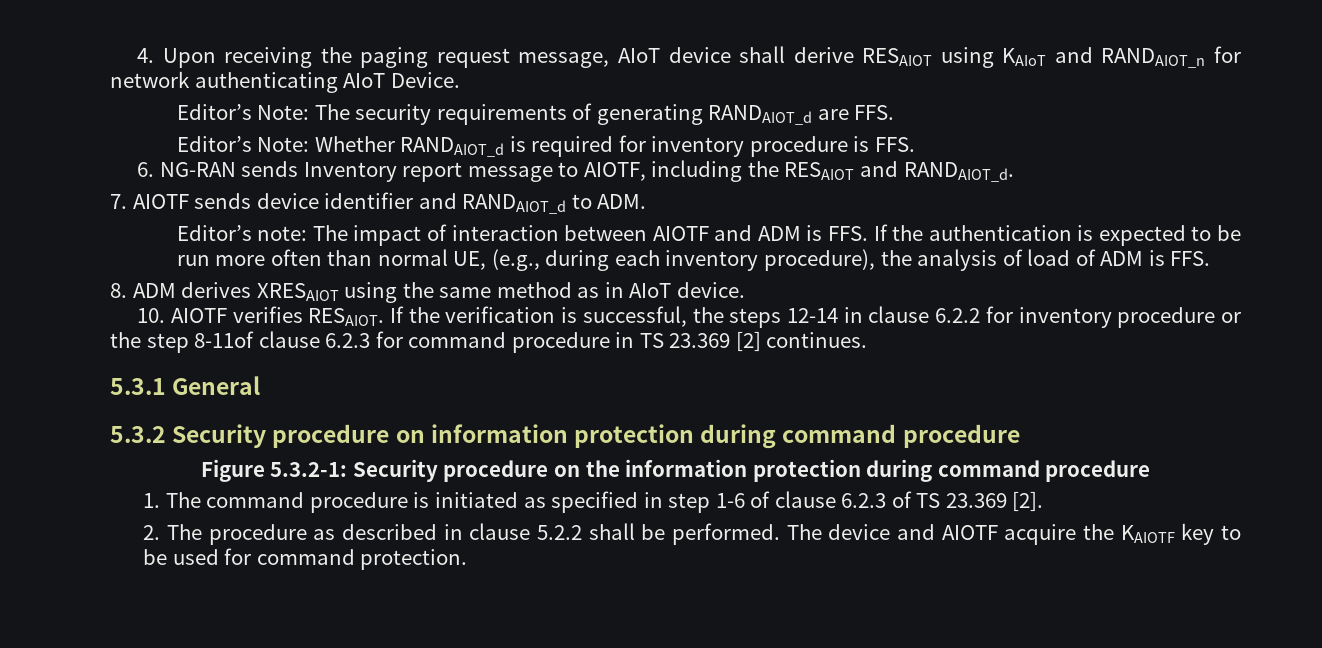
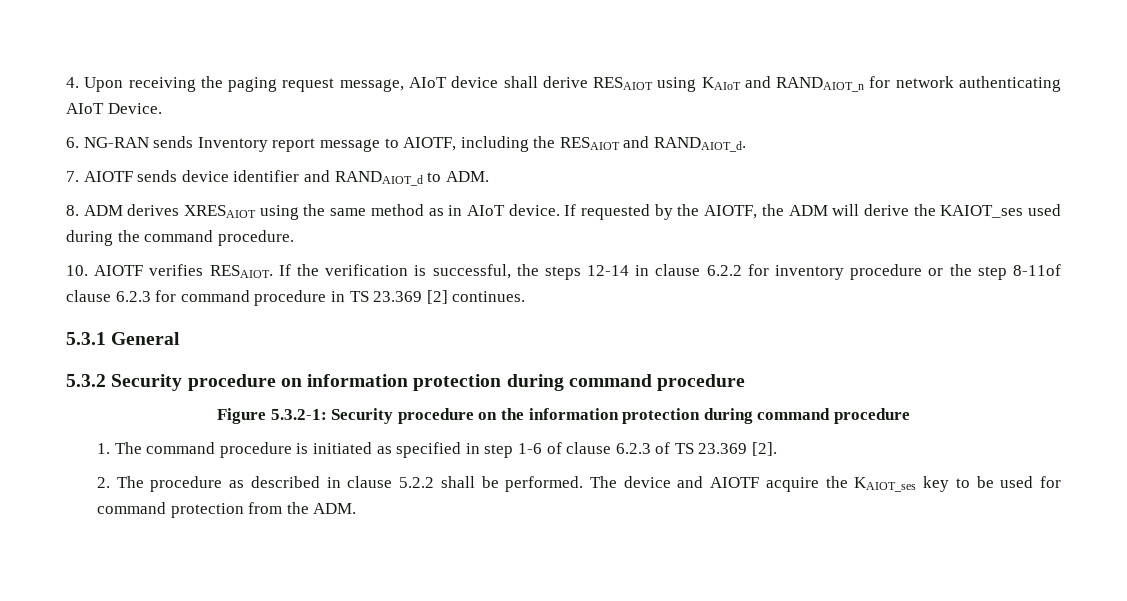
- Editor’s Note: The security requirements of generating RANDAIOT_d are FFS.
- Editor’s Note: Whether RANDAIOT_d is required for inventory procedure is FFS.
- Editor’s note: The impact of interaction between AIOTF and ADM is FFS. If the authentication is expected to be run more often than normal UE, (e.g., during each inventory procedure), the analysis of load of ADM is FFS.
+ If requested by the AIOTF, the ADM will derive the KAIOT_ses used during the command procedure.
- The device and AIOTF acquire the KAIOTF key to be used for command protection.
+ The device and AIOTF acquire the KAIOT_ses key to be used for command protection from the ADM.

